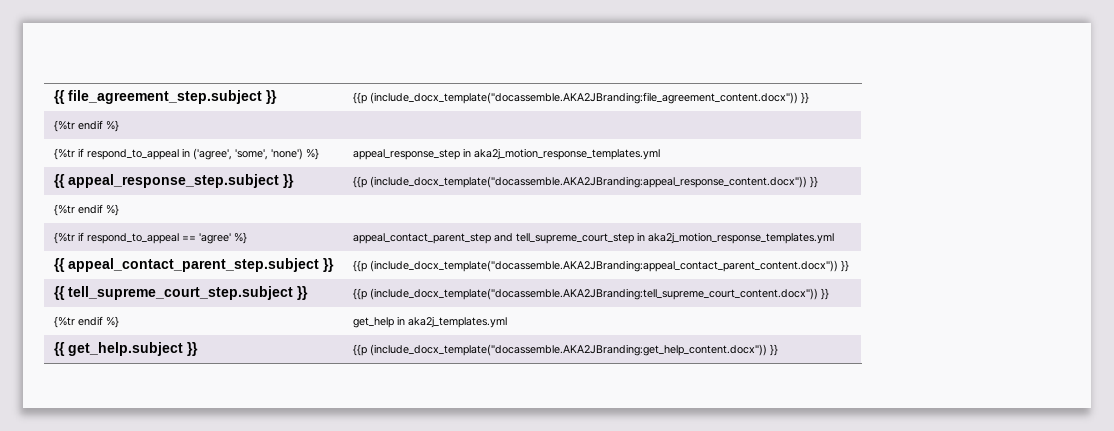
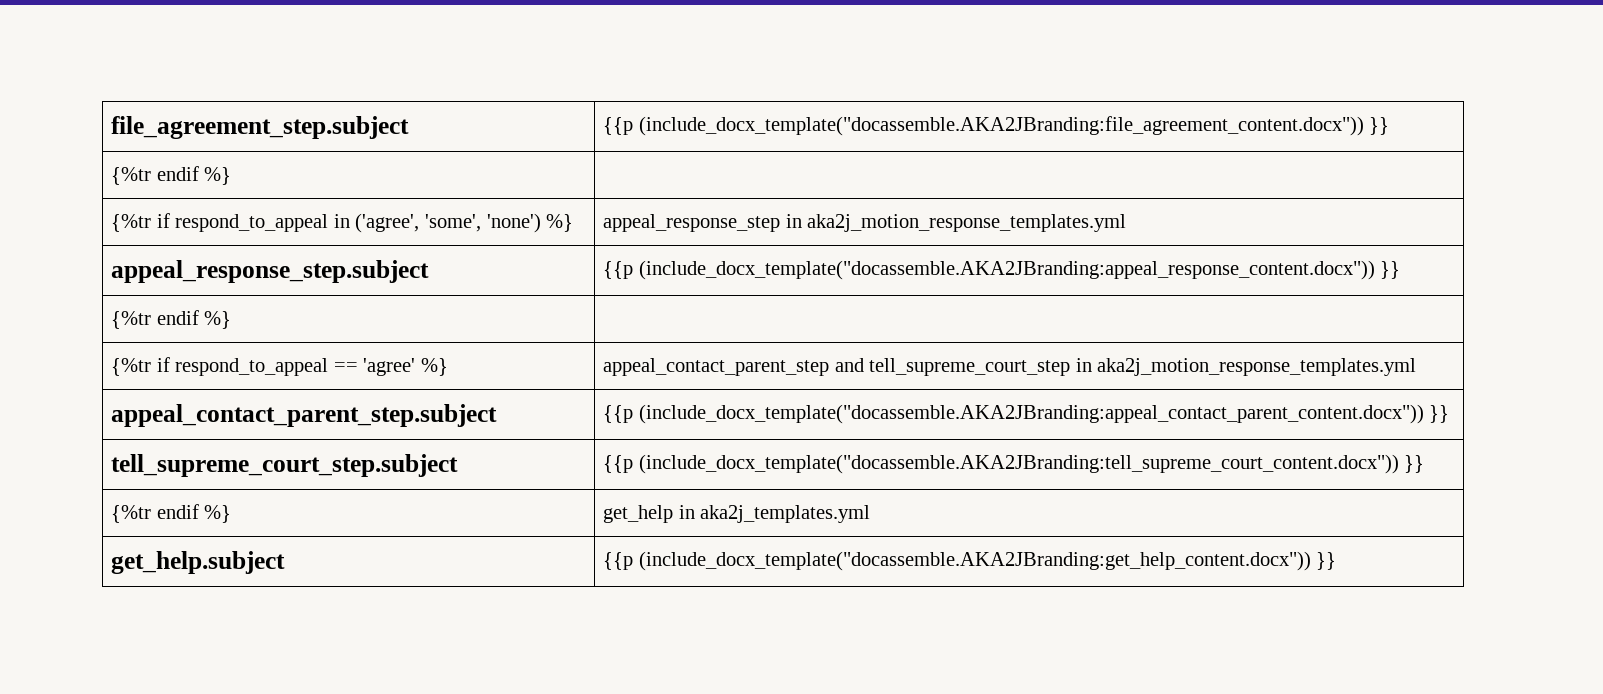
- {{ file_agreement_step.subject }} | {{p (include_docx_template("docassemble.AKA2JBranding:file_agreement_content.docx")) }}
+ file_agreement_step.subject | {{p (include_docx_template("docassemble.AKA2JBranding:file_agreement_content.docx")) }}
- {{ appeal_response_step.subject }} | {{p (include_docx_template("docassemble.AKA2JBranding:appeal_response_content.docx")) }}
+ appeal_response_step.subject | {{p (include_docx_template("docassemble.AKA2JBranding:appeal_response_content.docx")) }}
- {{ appeal_contact_parent_step.subject }} | {{p (include_docx_template("docassemble.AKA2JBranding:appeal_contact_parent_content.docx")) }}
+ appeal_contact_parent_step.subject | {{p (include_docx_template("docassemble.AKA2JBranding:appeal_contact_parent_content.docx")) }}
- {{ tell_supreme_court_step.subject }} | {{p (include_docx_template("docassemble.AKA2JBranding:tell_supreme_court_content.docx")) }}
+ tell_supreme_court_step.subject | {{p (include_docx_template("docassemble.AKA2JBranding:tell_supreme_court_content.docx")) }}
- {{ get_help.subject }} | {{p (include_docx_template("docassemble.AKA2JBranding:get_help_content.docx")) }}
+ get_help.subject | {{p (include_docx_template("docassemble.AKA2JBranding:get_help_content.docx")) }}

